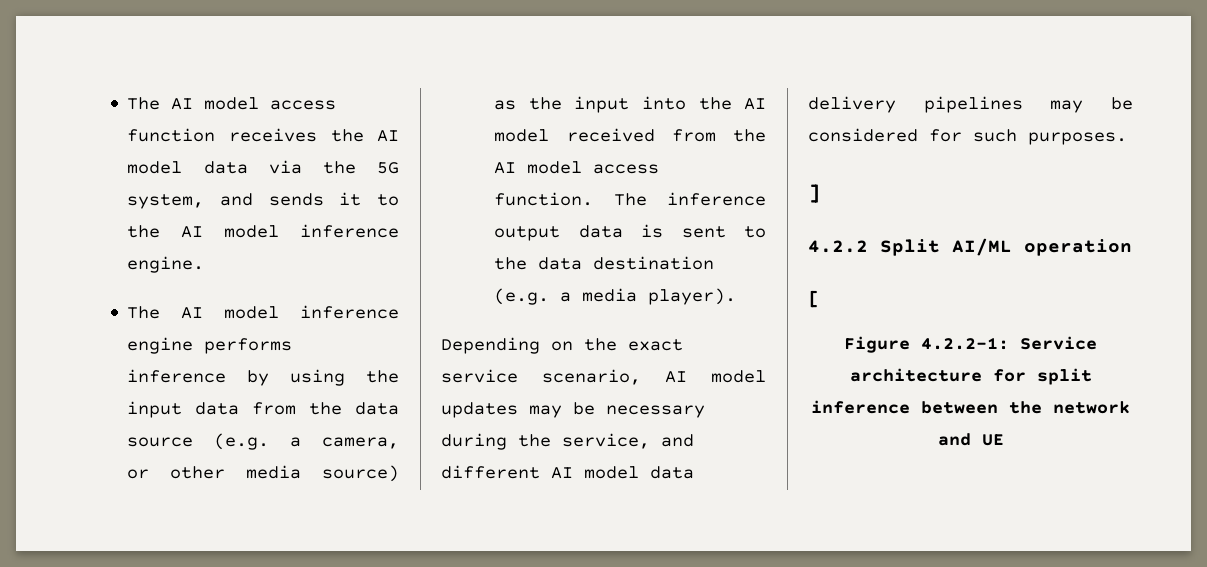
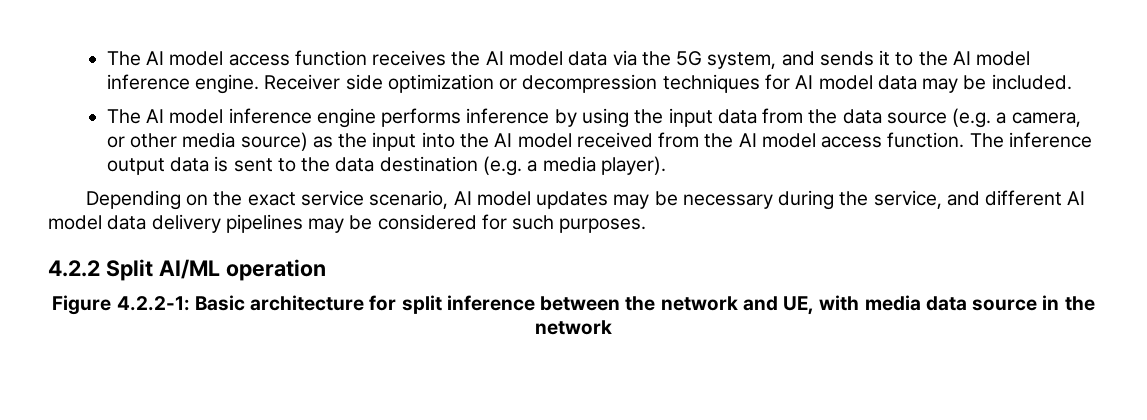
+ Receiver side optimization or decompression techniques for AI model data may be included.
- ]
- [
- Figure 4.2.2-1: Service architecture for split inference between the network and UE
+ Figure 4.2.2-1: Basic architecture for split inference between the network and UE, with media data source in the network

